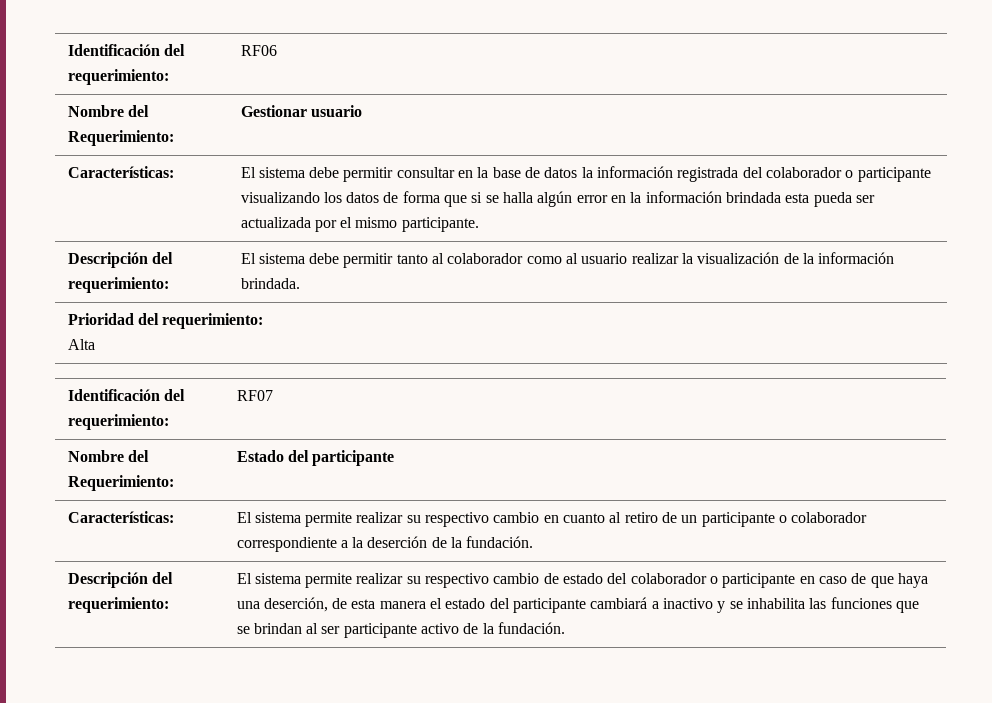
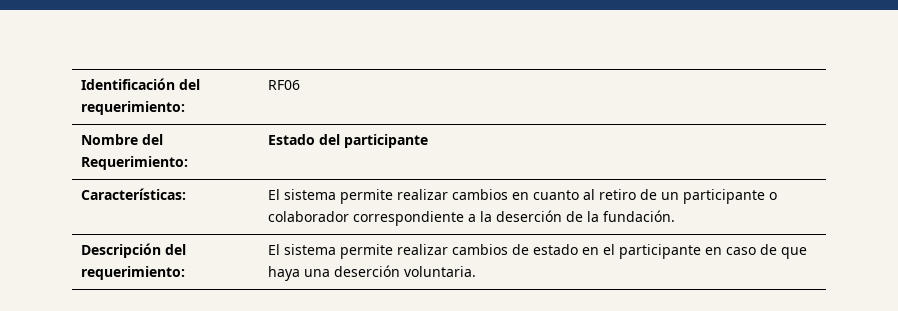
- Nombre del Requerimiento: | Gestionar usuario
- Características: | El sistema debe permitir consultar en la base de datos la información registrada del colaborador o participante visualizando los datos de forma que si se halla algún error en la información brindada esta pueda ser actualizada por el mismo participante.
- Descripción del requerimiento: | El sistema debe permitir tanto al colaborador como al usuario realizar la visualización de la información brindada.
- Prioridad del requerimiento:
- Alta
- Identificación del requerimiento: | RF07
- Características: | El sistema permite realizar su respectivo cambio en cuanto al retiro de un participante o colaborador correspondiente a la deserción de la fundación.
+ Características: | El sistema permite realizar cambios en cuanto al retiro de un participante o colaborador correspondiente a la deserción de la fundación.
- El sistema permite realizar su respectivo cambio de estado del colaborador o participante en caso de que haya una deserción, de esta manera el estado del participante cambiará a inactivo y se inhabilita las funciones que se brindan al ser participante activo de la fundación.
+ El sistema permite realizar cambios de estado en el participante en caso de que haya una deserción voluntaria.

